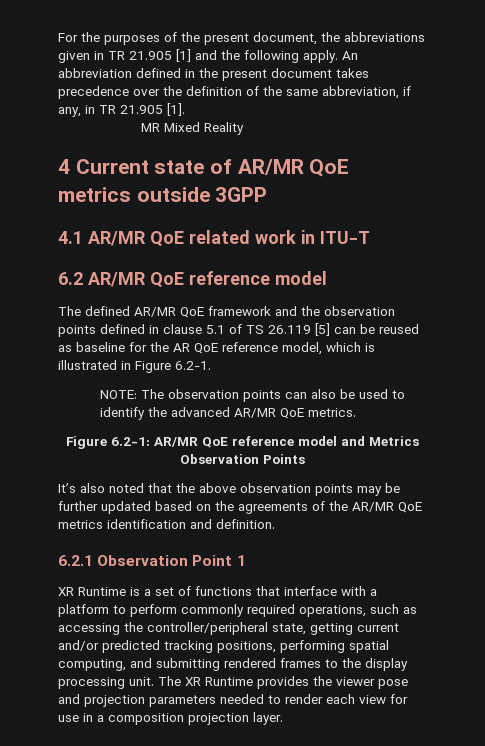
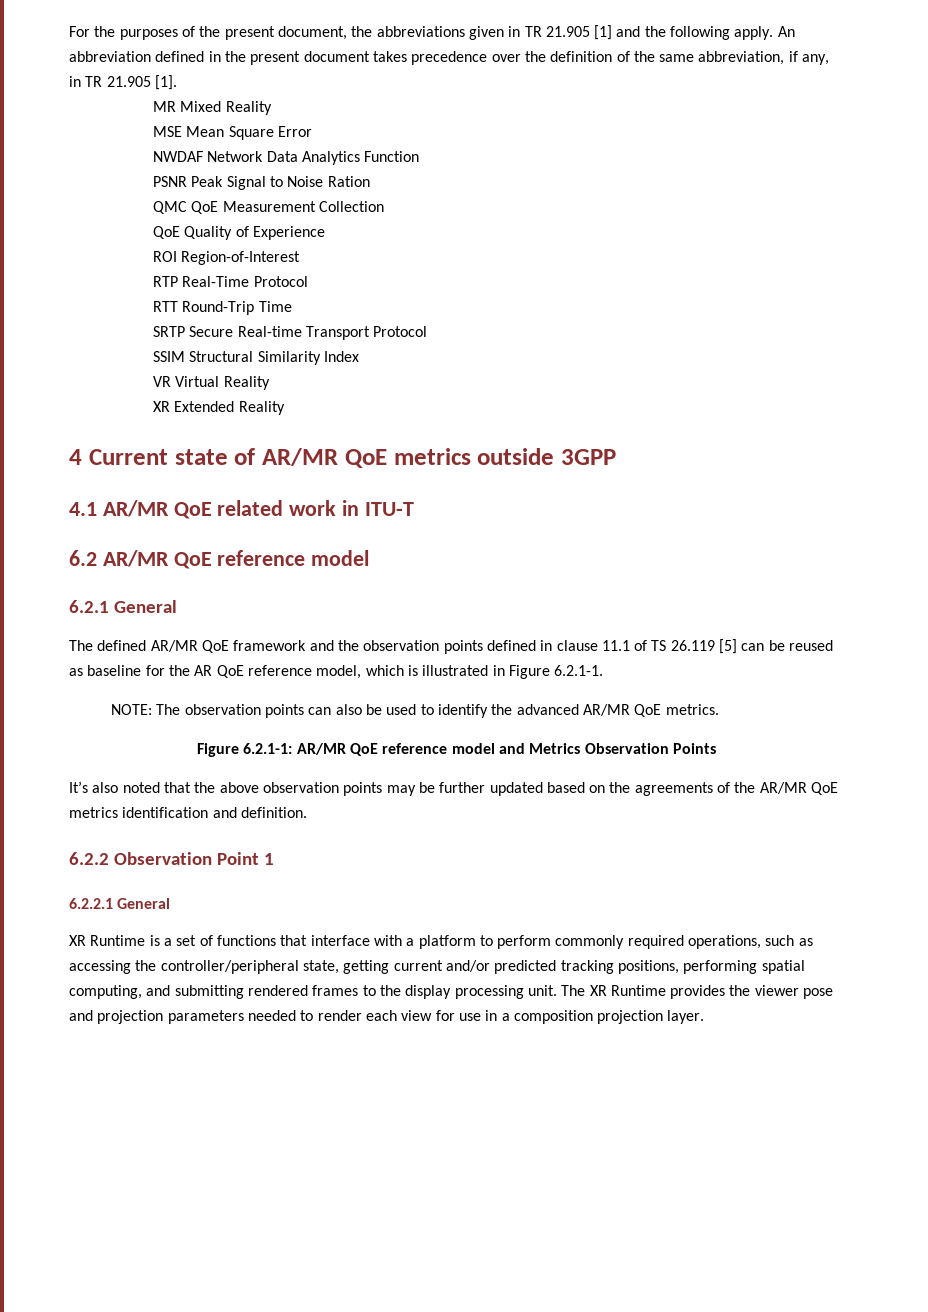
+ MSE Mean Square Error
+ NWDAF Network Data Analytics Function
+ PSNR Peak Signal to Noise Ration
+ QMC QoE Measurement Collection
+ QoE Quality of Experience
+ ROI Region-of-Interest
+ RTP Real-Time Protocol
+ RTT Round-Trip Time
+ SRTP Secure Real-time Transport Protocol
+ SSIM Structural Similarity Index
+ VR Virtual Reality
+ XR Extended Reality
+ 6.2.1 General
- The defined AR/MR QoE framework and the observation points defined in clause 5.1 of TS 26.119 [5] can be reused as baseline for the AR QoE reference model, which is illustrated in Figure 6.2-1.
+ The defined AR/MR QoE framework and the observation points defined in clause 11.1 of TS 26.119 [5] can be reused as baseline for the AR QoE reference model, which is illustrated in Figure 6.2.1-1.
- Figure 6.2-1: AR/MR QoE reference model and Metrics Observation Points
+ Figure 6.2.1-1: AR/MR QoE reference model and Metrics Observation Points
- 6.2.1 Observation Point 1
+ 6.2.2 Observation Point 1
+ 6.2.2.1 General

